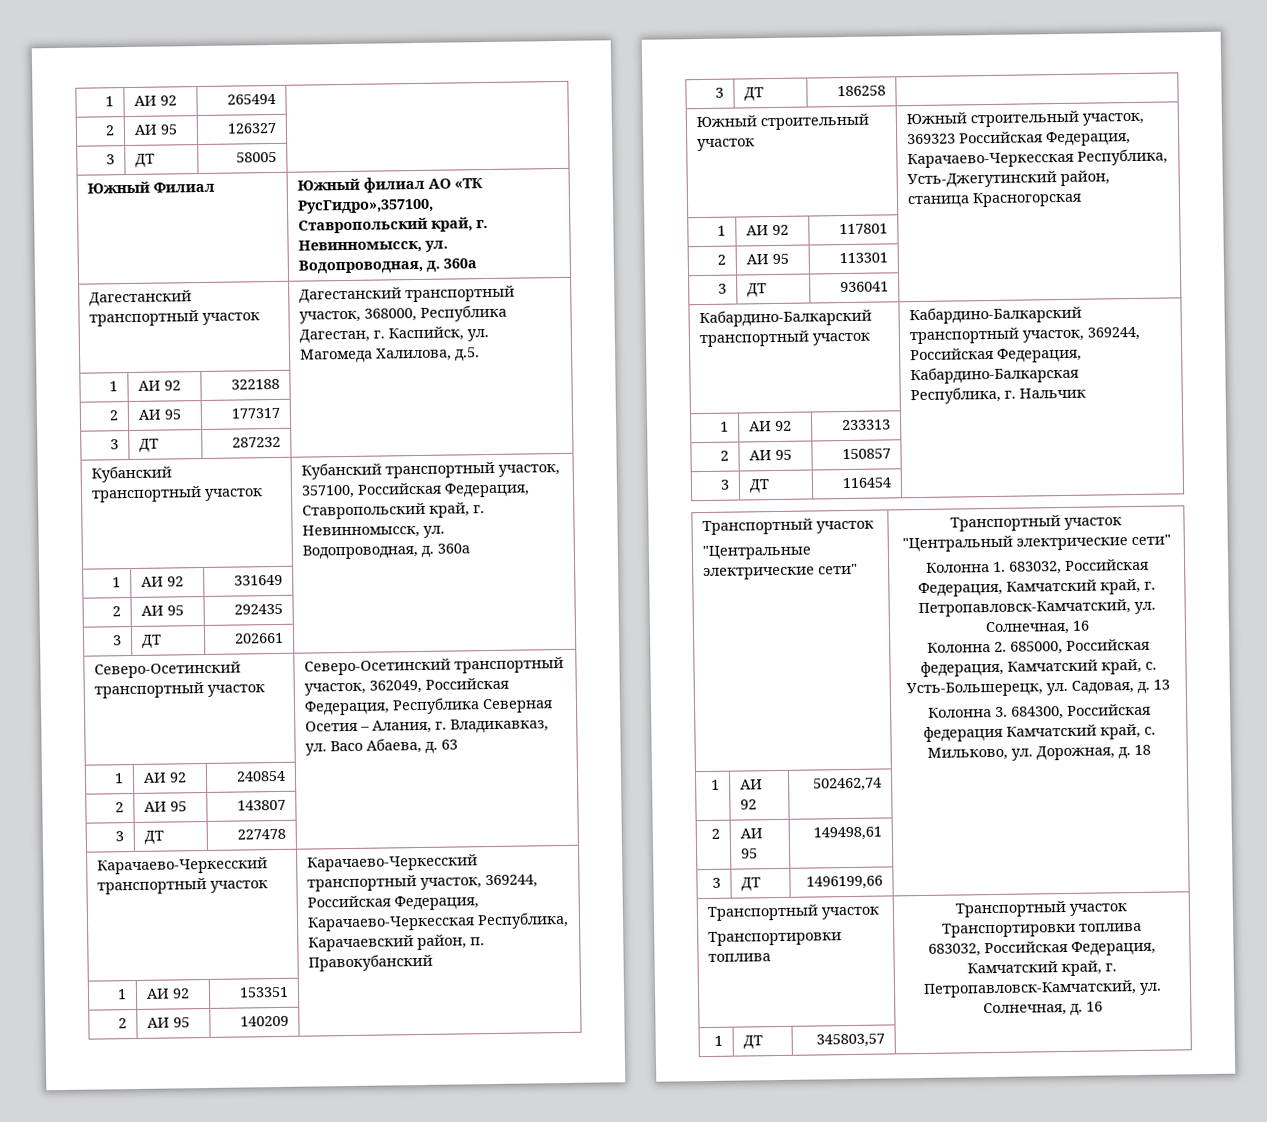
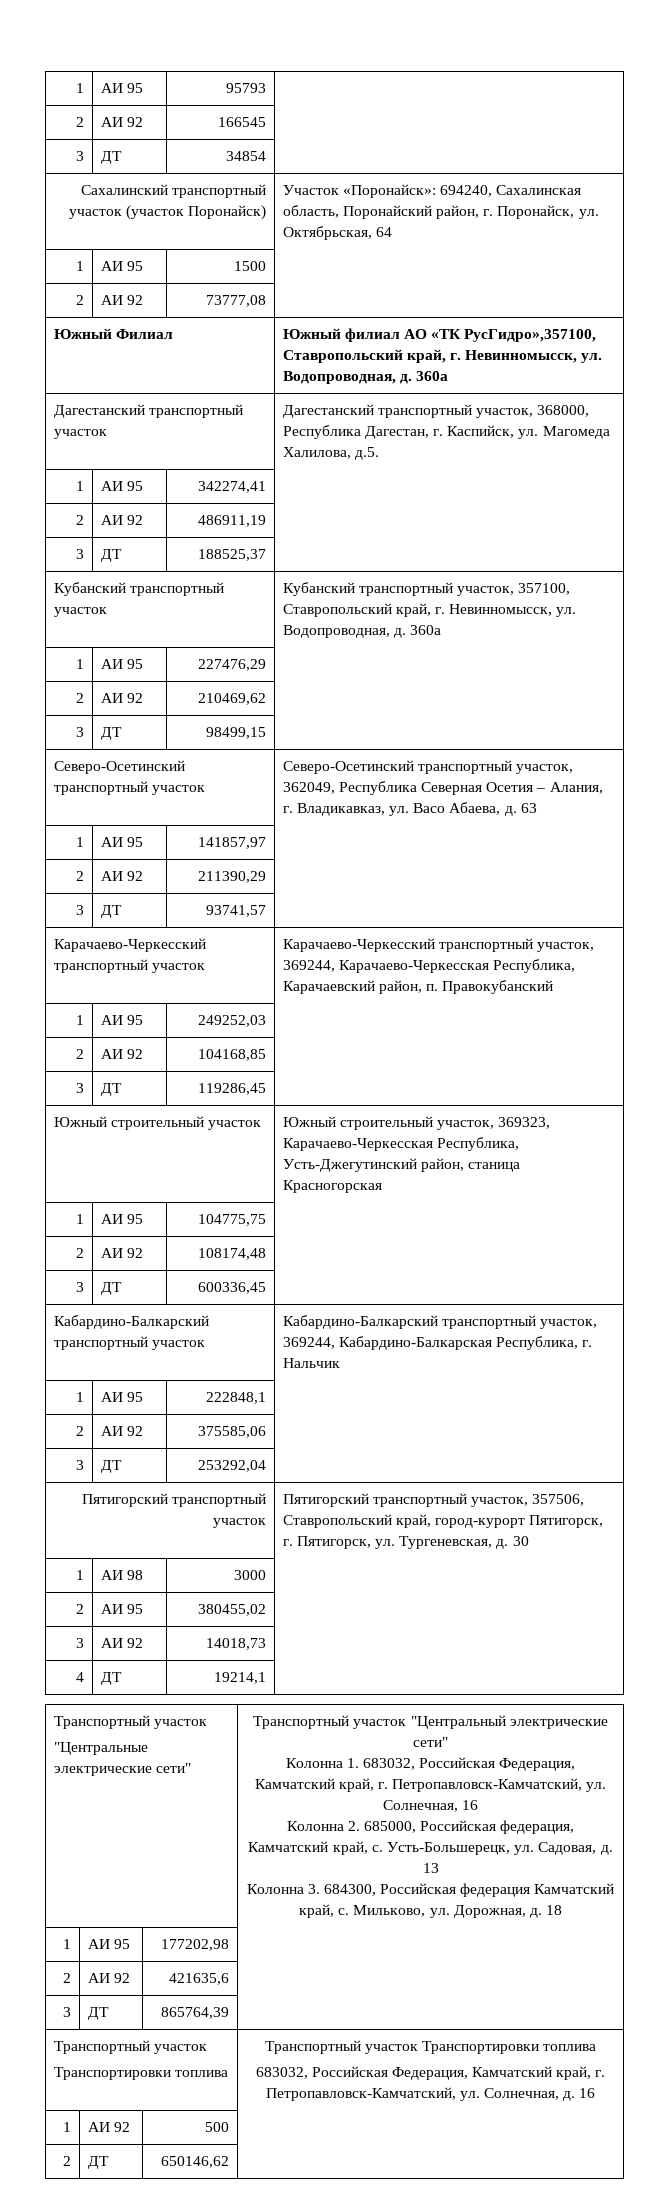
- 1 | АИ 92 | 265494 |
- 2 | АИ 95 | 126327 |
- 3 | ДТ | 58005 |
+ 1 | АИ 95 | 95793 |
+ 2 | АИ 92 | 166545 |
+ 3 | ДТ | 34854 |
+ Сахалинский транспортный участок (участок Поронайск) | Участок «Поронайск»: 694240, Сахалинская область, Поронайский район, г. Поронайск, ул. Октябрьская, 64
+ 1 | АИ 95 | 1500 |
+ 2 | АИ 92 | 73777,08 |
- 1 | АИ 92 | 322188 |
- 2 | АИ 95 | 177317 |
- 3 | ДТ | 287232 |
+ 1 | АИ 95 | 342274,41 |
+ 2 | АИ 92 | 486911,19 |
+ 3 | ДТ | 188525,37 |
- Кубанский транспортный участок | Кубанский транспортный участок, 357100, Российская Федерация, Ставропольский край, г. Невинномысск, ул. Водопроводная, д. 360а
+ Кубанский транспортный участок | Кубанский транспортный участок, 357100, Ставропольский край, г. Невинномысск, ул. Водопроводная, д. 360а
- 1 | АИ 92 | 331649 |
- 2 | АИ 95 | 292435 |
- 3 | ДТ | 202661 |
+ 1 | АИ 95 | 227476,29 |
+ 2 | АИ 92 | 210469,62 |
+ 3 | ДТ | 98499,15 |
- Северо-Осетинский транспортный участок | Северо-Осетинский транспортный участок, 362049, Российская Федерация, Республика Северная Осетия – Алания, г. Владикавказ, ул. Васо Абаева, д. 63
+ Северо-Осетинский транспортный участок | Северо-Осетинский транспортный участок, 362049, Республика Северная Осетия – Алания, г. Владикавказ, ул. Васо Абаева, д. 63
- 1 | АИ 92 | 240854 |
- 2 | АИ 95 | 143807 |
- 3 | ДТ | 227478 |
+ 1 | АИ 95 | 141857,97 |
+ 2 | АИ 92 | 211390,29 |
+ 3 | ДТ | 93741,57 |
- Карачаево-Черкесский транспортный участок | Карачаево-Черкесский транспортный участок, 369244, Российская Федерация, Карачаево-Черкесская Республика, Карачаевский район, п. Правокубанский
+ Карачаево-Черкесский транспортный участок | Карачаево-Черкесский транспортный участок, 369244, Карачаево-Черкесская Республика, Карачаевский район, п. Правокубанский
- 1 | АИ 92 | 153351 |
- 2 | АИ 95 | 140209 |
- 3 | ДТ | 186258 |
+ 1 | АИ 95 | 249252,03 |
+ 2 | АИ 92 | 104168,85 |
+ 3 | ДТ | 119286,45 |
- Южный строительный участок | Южный строительный участок, 369323 Российская Федерация, Карачаево-Черкесская Республика, Усть-Джегутинский район, станица Красногорская
+ Южный строительный участок | Южный строительный участок, 369323, Карачаево-Черкесская Республика, Усть-Джегутинский район, станица Красногорская
- 1 | АИ 92 | 117801 |
- 2 | АИ 95 | 113301 |
- 3 | ДТ | 936041 |
+ 1 | АИ 95 | 104775,75 |
+ 2 | АИ 92 | 108174,48 |
+ 3 | ДТ | 600336,45 |
- Кабардино-Балкарский транспортный участок | Кабардино-Балкарский транспортный участок, 369244, Российская Федерация, Кабардино-Балкарская Республика, г. Нальчик
+ Кабардино-Балкарский транспортный участок | Кабардино-Балкарский транспортный участок, 369244, Кабардино-Балкарская Республика, г. Нальчик
- 1 | АИ 92 | 233313 |
- 2 | АИ 95 | 150857 |
- 3 | ДТ | 116454 |
+ 1 | АИ 95 | 222848,1 |
+ 2 | АИ 92 | 375585,06 |
+ 3 | ДТ | 253292,04 |
+ Пятигорский транспортный участок | Пятигорский транспортный участок, 357506, Ставропольский край, город-курорт Пятигорск, г. Пятигорск, ул. Тургеневская, д. 30
+ 1 | АИ 98 | 3000 |
+ 2 | АИ 95 | 380455,02 |
+ 3 | АИ 92 | 14018,73 |
+ 4 | ДТ | 19214,1 |
- 1 | АИ 92 | 502462,74 |
- 2 | АИ 95 | 149498,61 |
- 3 | ДТ | 1496199,66 |
+ 1 | АИ 95 | 177202,98 |
+ 2 | АИ 92 | 421635,6 |
+ 3 | ДТ | 865764,39 |
- 1 | ДТ | 345803,57 |
+ 1 | АИ 92 | 500 |
+ 2 | ДТ | 650146,62 |

